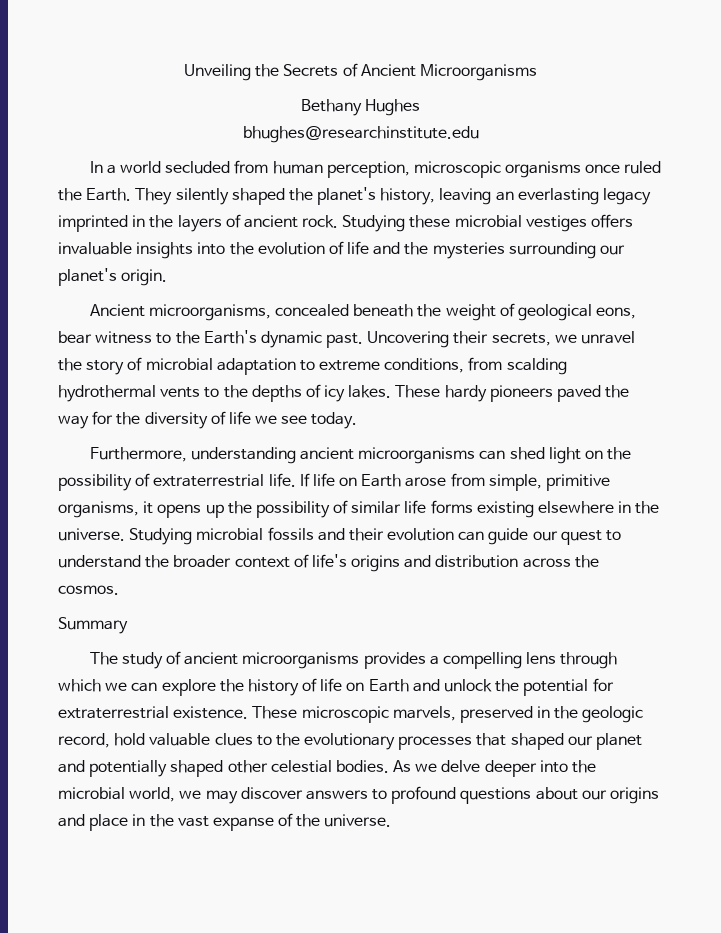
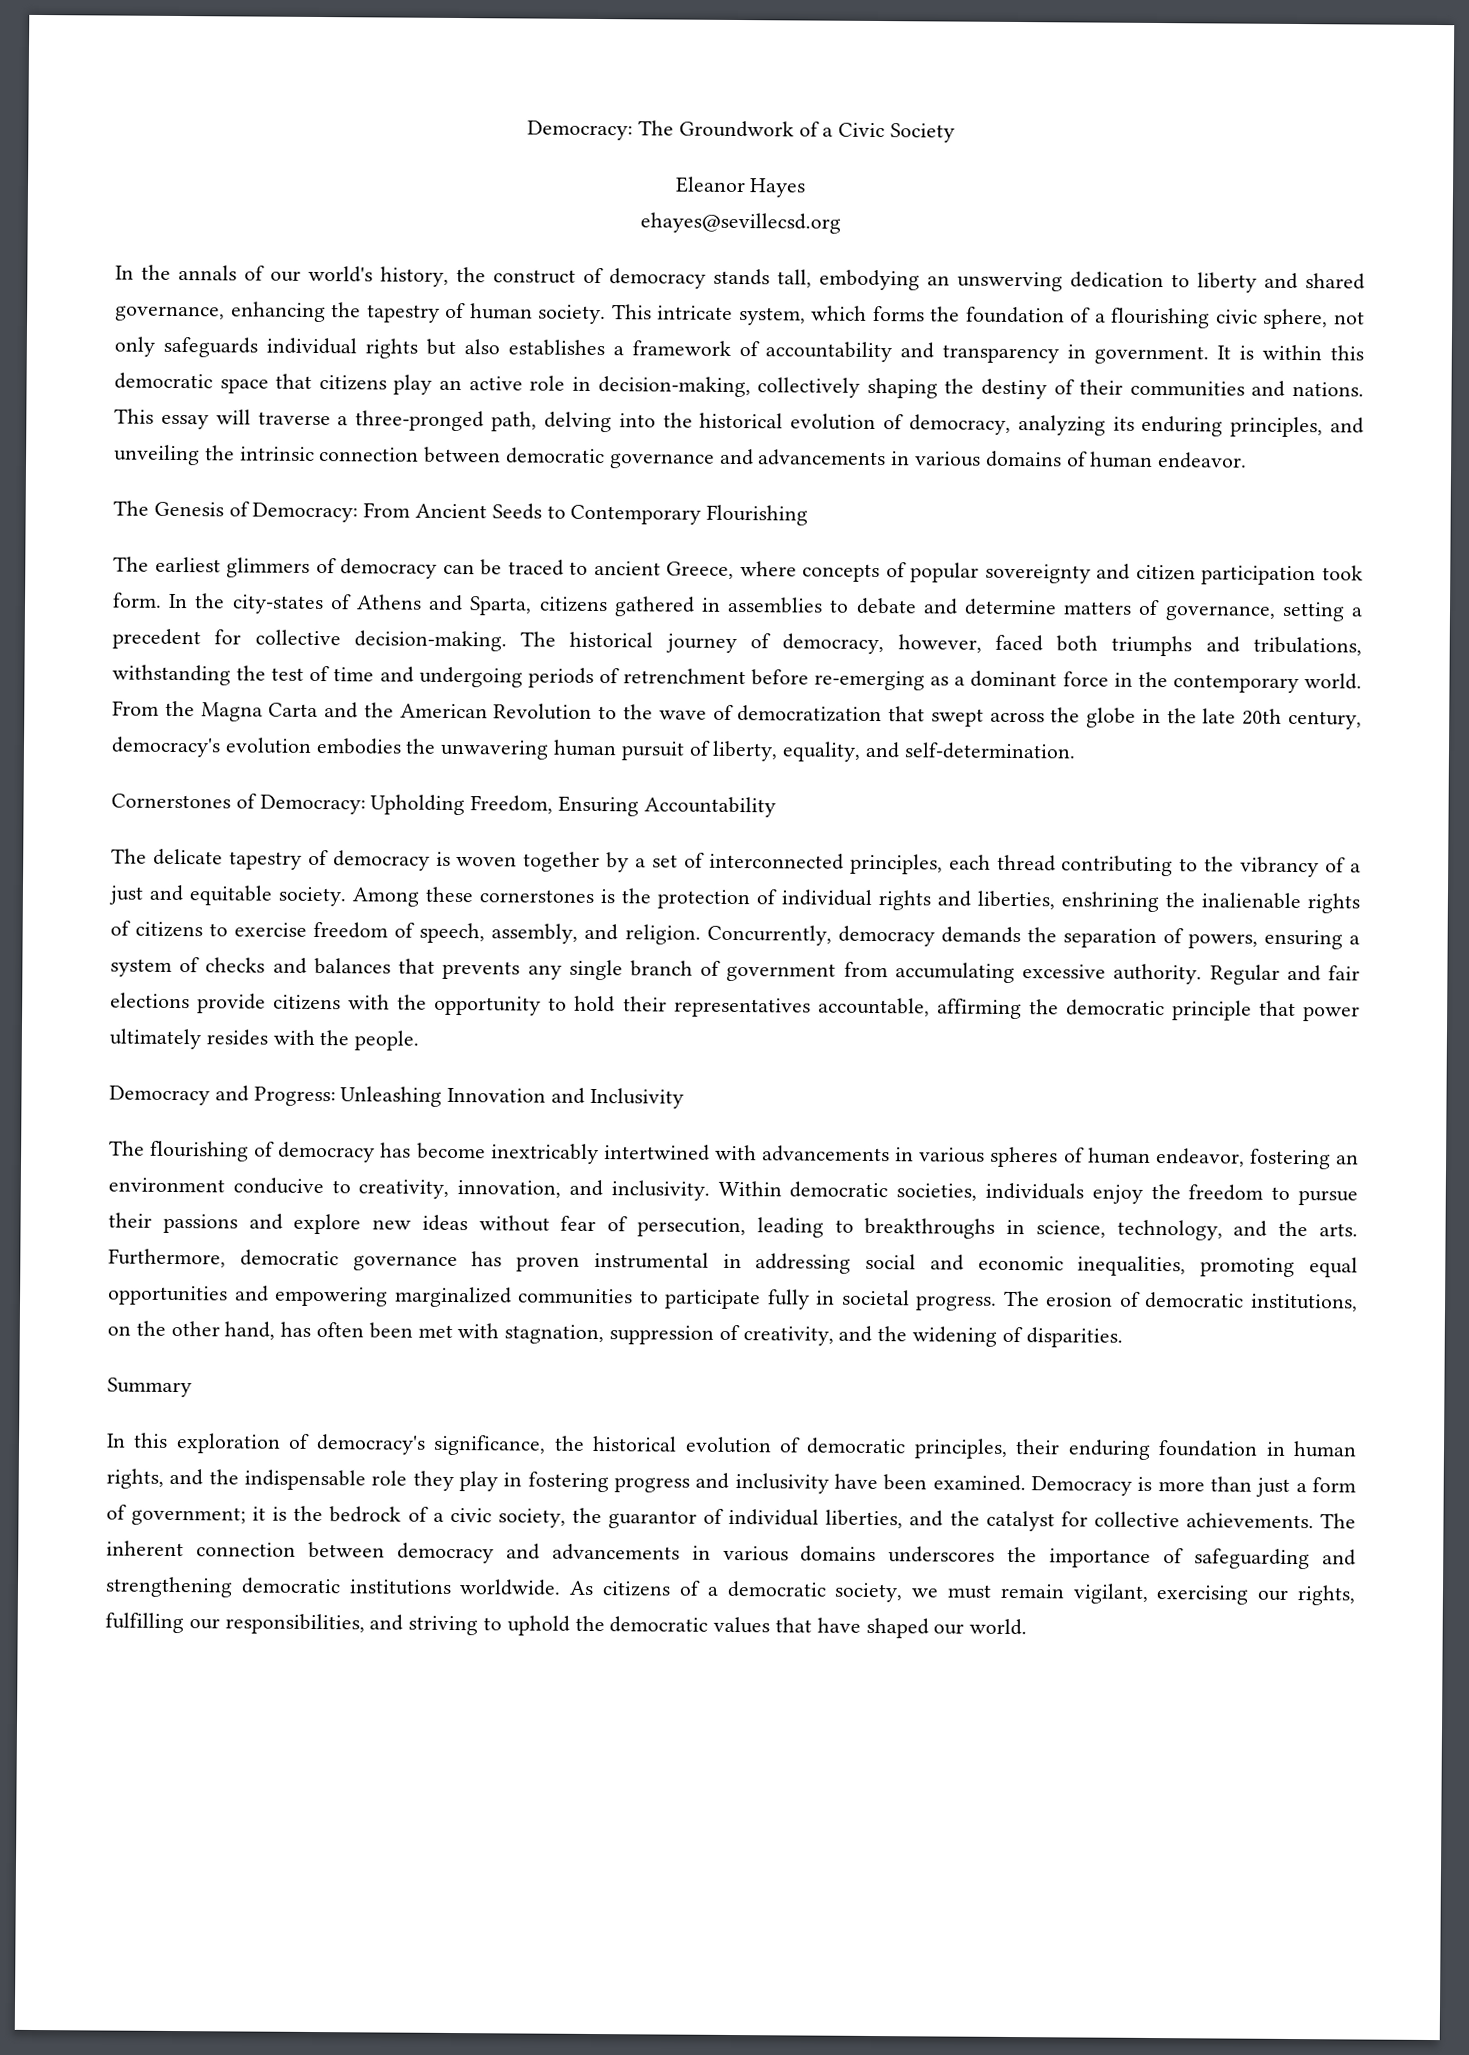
- Unveiling the Secrets of Ancient Microorganisms
- Bethany Hughes
- bhughes@researchinstitute.edu
- In a world secluded from human perception, microscopic organisms once ruled the Earth. They silently shaped the planet's history, leaving an everlasting legacy imprinted in the layers of ancient rock. Studying these microbial vestiges offers invaluable insights into the evolution of life and the mysteries surrounding our planet's origin.
- Ancient microorganisms, concealed beneath the weight of geological eons, bear witness to the Earth's dynamic past. Uncovering their secrets, we unravel the story of microbial adaptation to extreme conditions, from scalding hydrothermal vents to the depths of icy lakes. These hardy pioneers paved the way for the diversity of life we see today.
- Furthermore, understanding ancient microorganisms can shed light on the possibility of extraterrestrial life. If life on Earth arose from simple, primitive organisms, it opens up the possibility of similar life forms existing elsewhere in the universe. Studying microbial fossils and their evolution can guide our quest to understand the broader context of life's origins and distribution across the cosmos.
+ Democracy: The Groundwork of a Civic Society
+ Eleanor Hayes
+ ehayes@sevillecsd.org
+ In the annals of our world's history, the construct of democracy stands tall, embodying an unswerving dedication to liberty and shared governance, enhancing the tapestry of human society. This intricate system, which forms the foundation of a flourishing civic sphere, not only safeguards individual rights but also establishes a framework of accountability and transparency in government. It is within this democratic space that citizens play an active role in decision-making, collectively shaping the destiny of their communities and nations. This essay will traverse a three-pronged path, delving into the historical evolution of democracy, analyzing its enduring principles, and unveiling the intrinsic connection between democratic governance and advancements in various domains of human endeavor.
+ The Genesis of Democracy: From Ancient Seeds to Contemporary Flourishing
+ The earliest glimmers of democracy can be traced to ancient Greece, where concepts of popular sovereignty and citizen participation took form. In the city-states of Athens and Sparta, citizens gathered in assemblies to debate and determine matters of governance, setting a precedent for collective decision-making. The historical journey of democracy, however, faced both triumphs and tribulations, withstanding the test of time and undergoing periods of retrenchment before re-emerging as a dominant force in the contemporary world. From the Magna Carta and the American Revolution to the wave of democratization that swept across the globe in the late 20th century, democracy's evolution embodies the unwavering human pursuit of liberty, equality, and self-determination.
+ Cornerstones of Democracy: Upholding Freedom, Ensuring Accountability
+ The delicate tapestry of democracy is woven together by a set of interconnected principles, each thread contributing to the vibrancy of a just and equitable society. Among these cornerstones is the protection of individual rights and liberties, enshrining the inalienable rights of citizens to exercise freedom of speech, assembly, and religion. Concurrently, democracy demands the separation of powers, ensuring a system of checks and balances that prevents any single branch of government from accumulating excessive authority. Regular and fair elections provide citizens with the opportunity to hold their representatives accountable, affirming the democratic principle that power ultimately resides with the people.
+ Democracy and Progress: Unleashing Innovation and Inclusivity
+ The flourishing of democracy has become inextricably intertwined with advancements in various spheres of human endeavor, fostering an environment conducive to creativity, innovation, and inclusivity. Within democratic societies, individuals enjoy the freedom to pursue their passions and explore new ideas without fear of persecution, leading to breakthroughs in science, technology, and the arts. Furthermore, democratic governance has proven instrumental in addressing social and economic inequalities, promoting equal opportunities and empowering marginalized communities to participate fully in societal progress. The erosion of democratic institutions, on the other hand, has often been met with stagnation, suppression of creativity, and the widening of disparities.
  Summary
- The study of ancient microorganisms provides a compelling lens through which we can explore the history of life on Earth and unlock the potential for extraterrestrial existence. These microscopic marvels, preserved in the geologic record, hold valuable clues to the evolutionary processes that shaped our planet and potentially shaped other celestial bodies. As we delve deeper into the microbial world, we may discover answers to profound questions about our origins and place in the vast expanse of the universe.
+ In this exploration of democracy's significance, the historical evolution of democratic principles, their enduring foundation in human rights, and the indispensable role they play in fostering progress and inclusivity have been examined. Democracy is more than just a form of government; it is the bedrock of a civic society, the guarantor of individual liberties, and the catalyst for collective achievements. The inherent connection between democracy and advancements in various domains underscores the importance of safeguarding and strengthening democratic institutions worldwide. As citizens of a democratic society, we must remain vigilant, exercising our rights, fulfilling our responsibilities, and striving to uphold the democratic values that have shaped our world.

